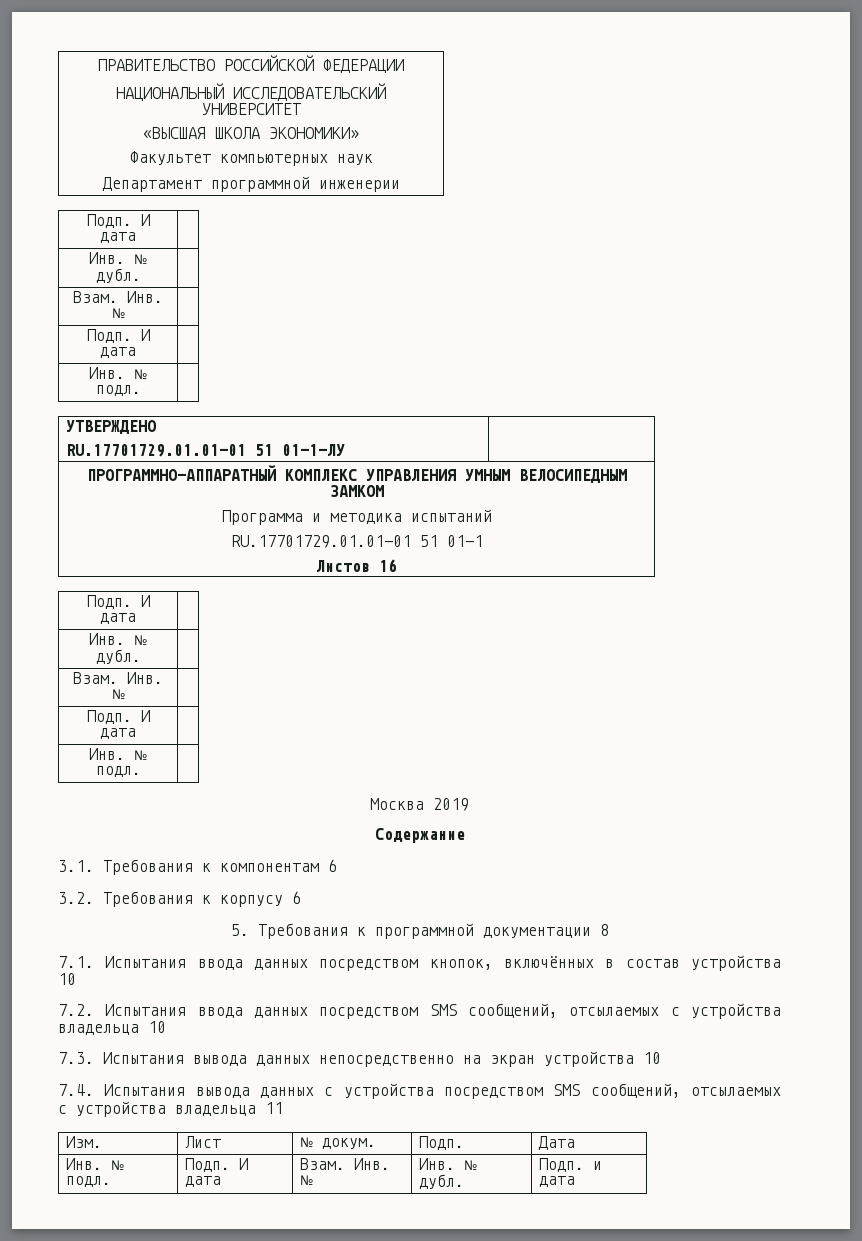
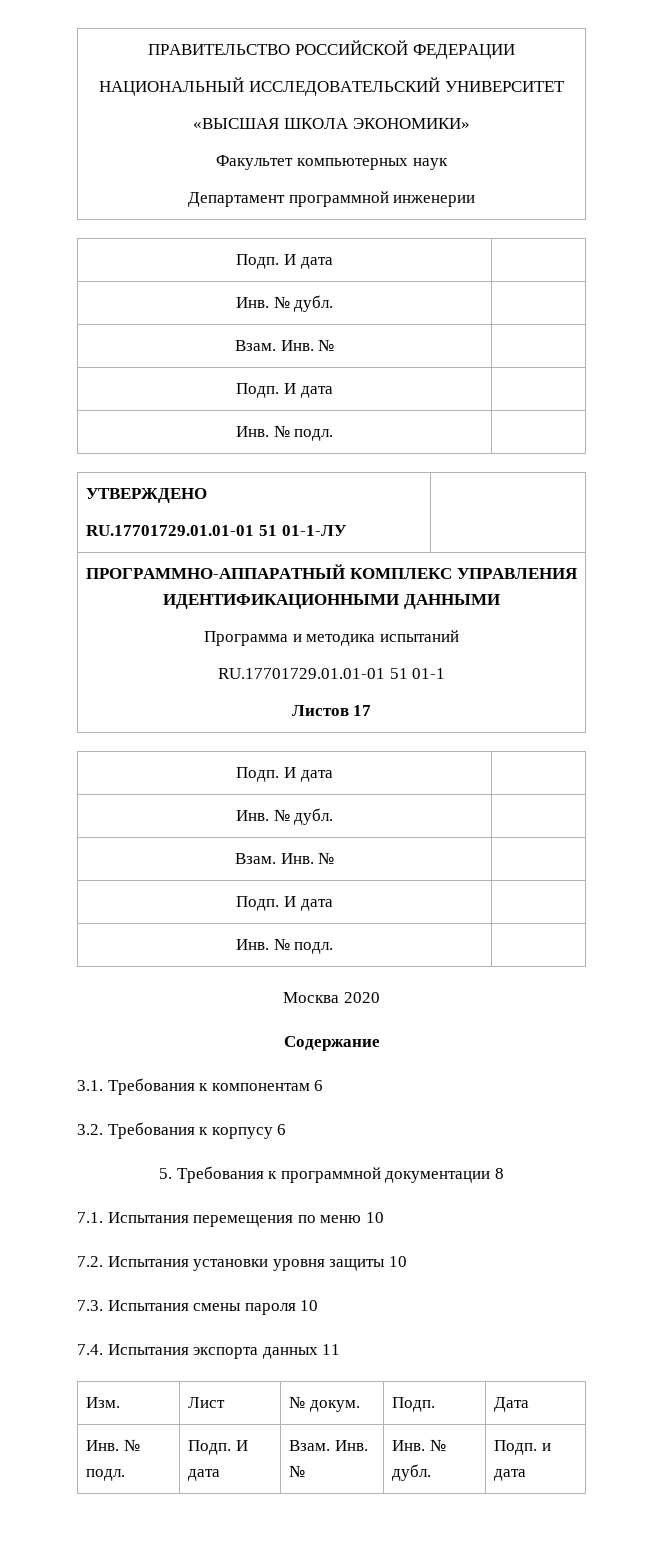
- ПРОГРАММНО-АППАРАТНЫЙ КОМПЛЕКС УПРАВЛЕНИЯ УМНЫМ ВЕЛОСИПЕДНЫМ ЗАМКОМ
+ ПРОГРАММНО-АППАРАТНЫЙ КОМПЛЕКС УПРАВЛЕНИЯ ИДЕНТИФИКАЦИОННЫМИ ДАННЫМИ
  Программа и методика испытаний
  RU.17701729.01.01-01 51 01-1
- Листов 16
+ Листов 17
- Москва 2019
+ Москва 2020
- 7.1. Испытания ввода данных посредством кнопок, включённых в состав устройства 10
- 7.2. Испытания ввода данных посредством SMS сообщений, отсылаемых с устройства владельца 10
- 7.3. Испытания вывода данных непосредственно на экран устройства 10
- 7.4. Испытания вывода данных с устройства посредством SMS сообщений, отсылаемых с устройства владельца 11
+ 7.1. Испытания перемещения по меню 10
+ 7.2. Испытания установки уровня защиты 10
+ 7.3. Испытания смены пароля 10
+ 7.4. Испытания экспорта данных 11

